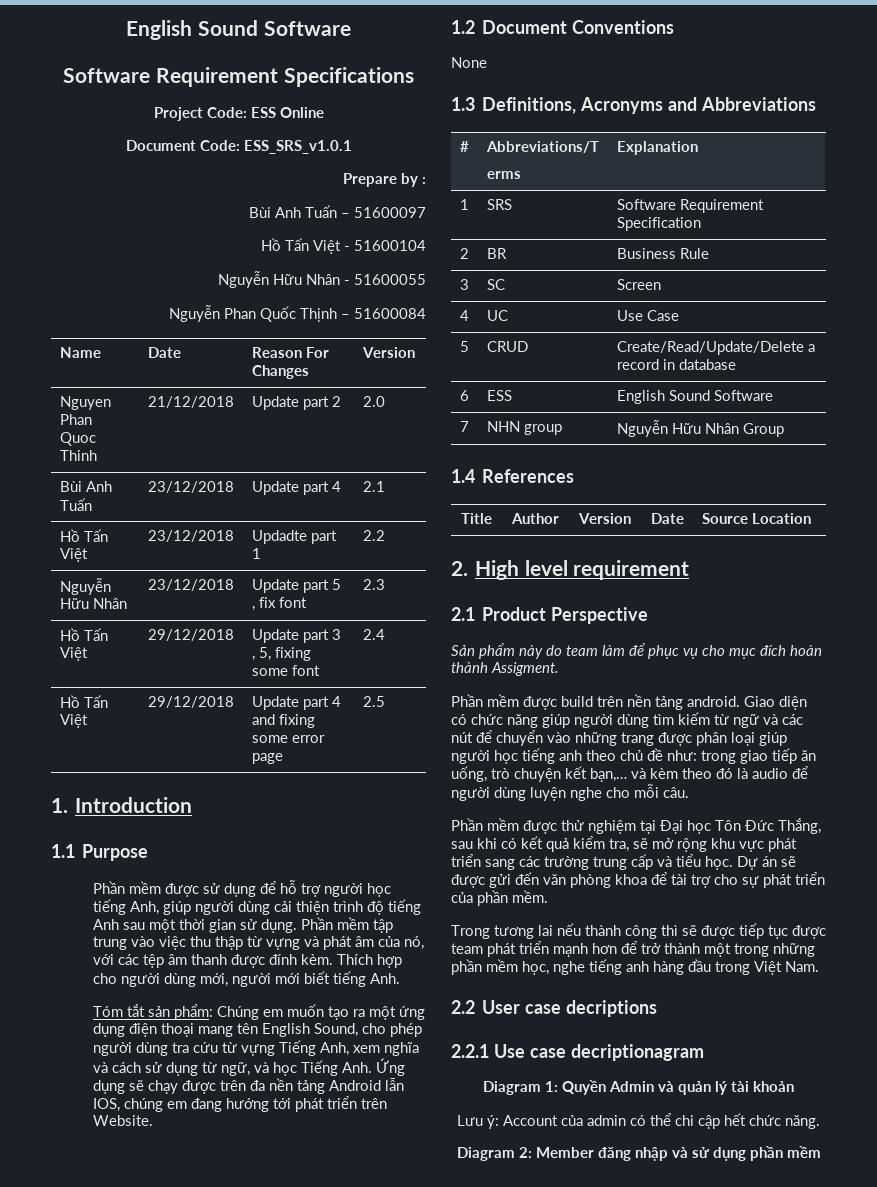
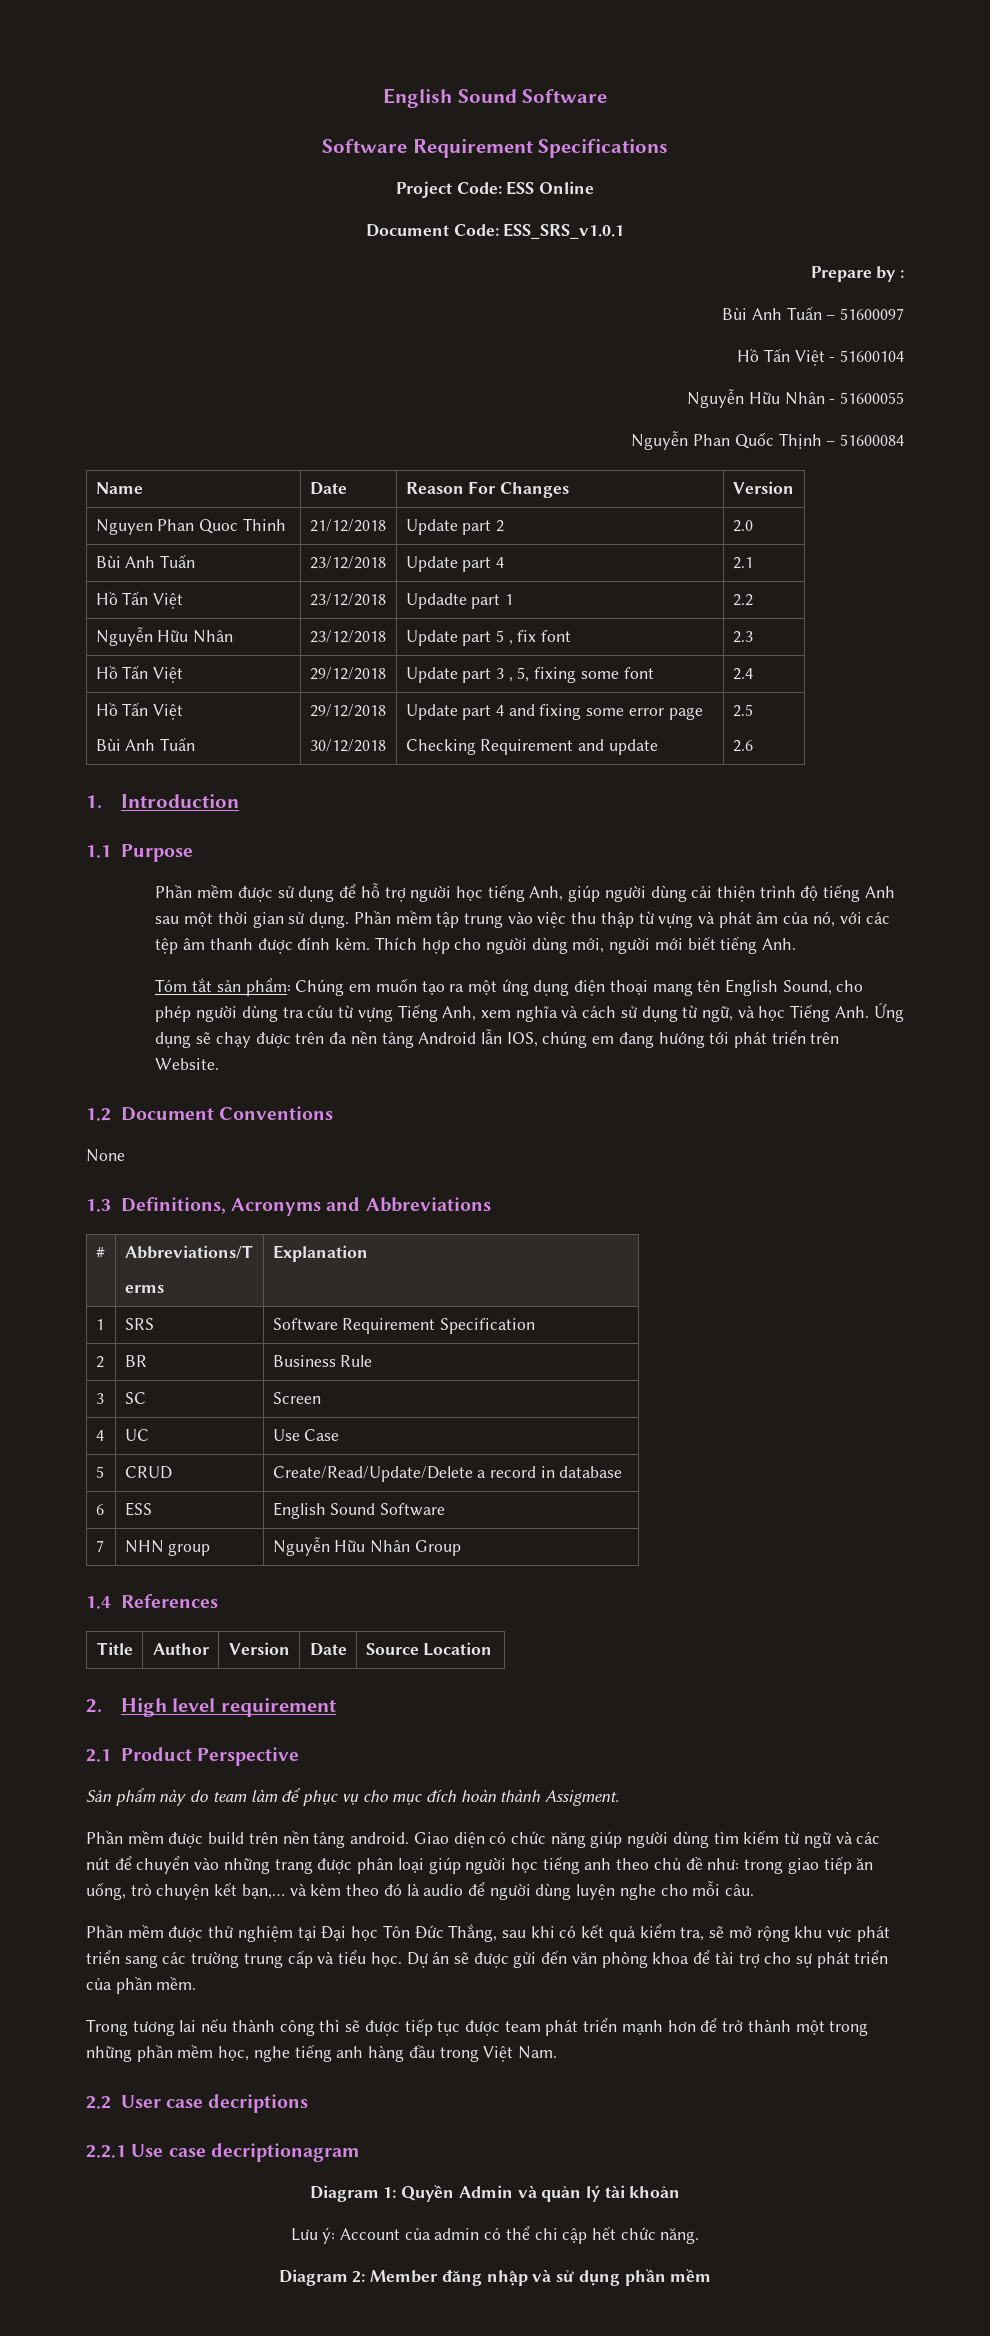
  Hồ Tấn Việt | 29/12/2018 | Update part 3 , 5, fixing some font | 2.4
- Hồ Tấn Việt | 29/12/2018 | Update part 4 and fixing some error page | 2.5
+ Hồ Tấn Việt
+ Bùi Anh Tuấn | 29/12/2018
+ 30/12/2018 | Update part 4 and fixing some error page
+ Checking Requirement and update | 2.5
+ 2.6

